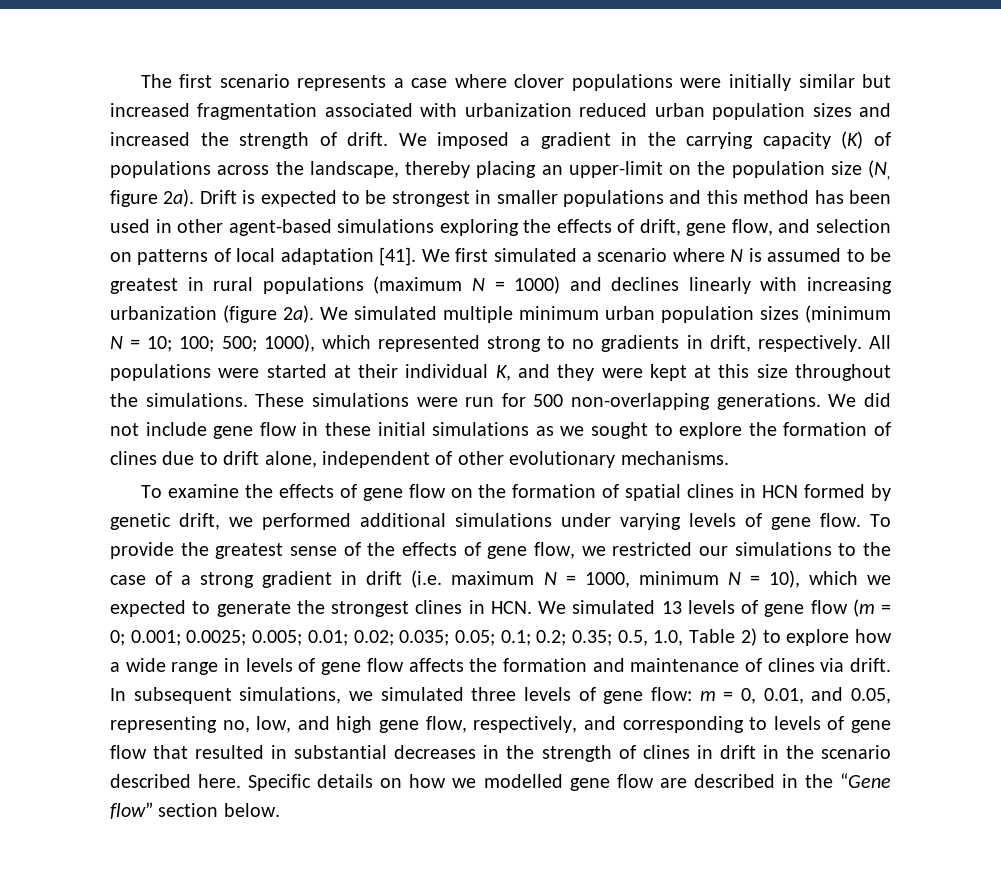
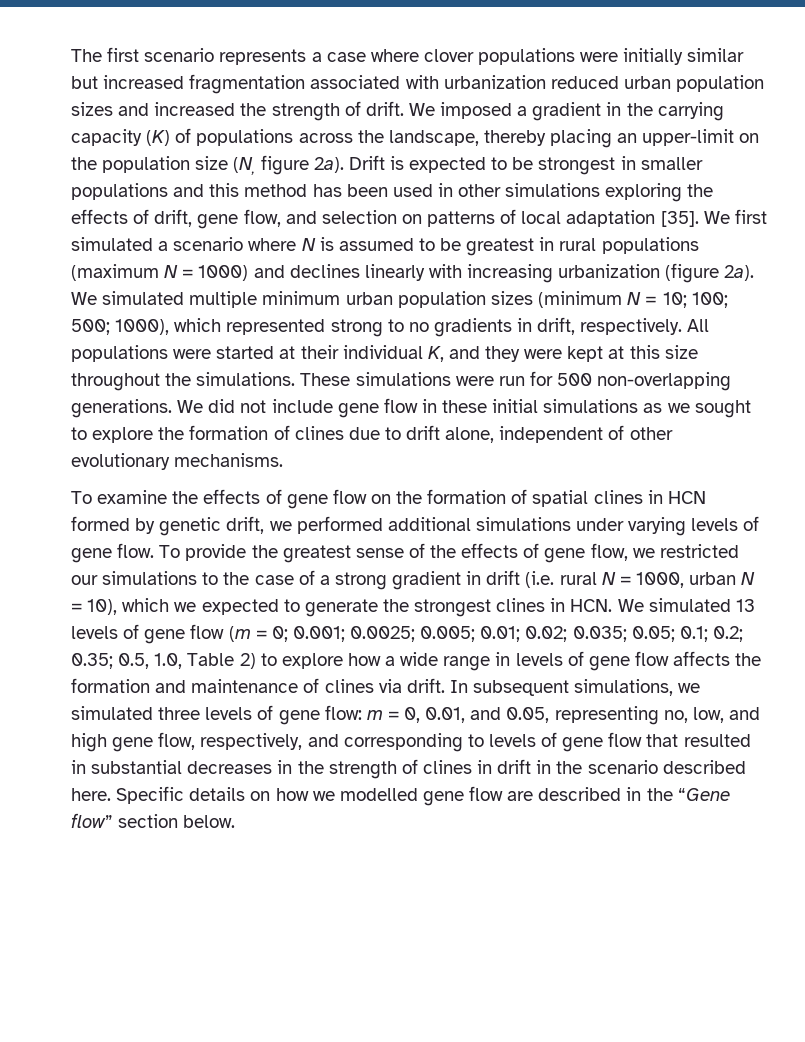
- Drift is expected to be strongest in smaller populations and this method has been used in other agent-based simulations exploring the effects of drift, gene flow, and selection on patterns of local adaptation [41].
+ Drift is expected to be strongest in smaller populations and this method has been used in other simulations exploring the effects of drift, gene flow, and selection on patterns of local adaptation [35].
- To provide the greatest sense of the effects of gene flow, we restricted our simulations to the case of a strong gradient in drift (i.e. maximum N = 1000, minimum N = 10), which we expected to generate the strongest clines in HCN. We simulated 13 levels of gene flow (m = 0;
+ To provide the greatest sense of the effects of gene flow, we restricted our simulations to the case of a strong gradient in drift (i.e. rural N = 1000, urban N = 10), which we expected to generate the strongest clines in HCN. We simulated 13 levels of gene flow (m = 0;

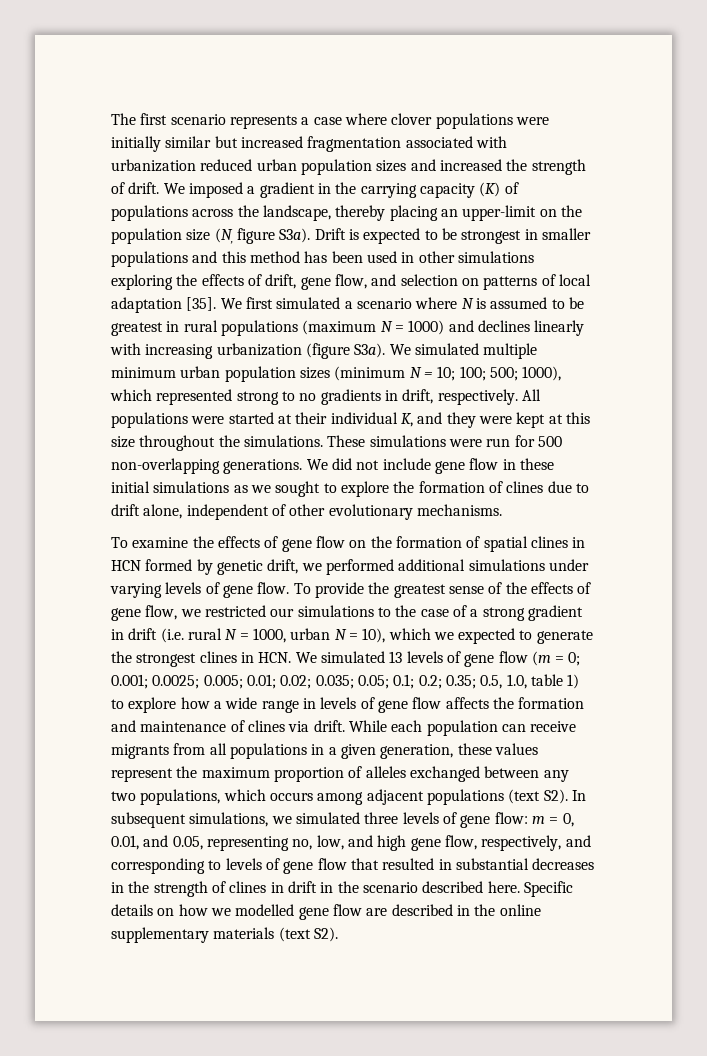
- We imposed a gradient in the carrying capacity (K) of populations across the landscape, thereby placing an upper-limit on the population size (N, figure 2a).
+ We imposed a gradient in the carrying capacity (K) of populations across the landscape, thereby placing an upper-limit on the population size (N, figure S3a).
- We first simulated a scenario where N is assumed to be greatest in rural populations (maximum N = 1000) and declines linearly with increasing urbanization (figure 2a).
+ We first simulated a scenario where N is assumed to be greatest in rural populations (maximum N = 1000) and declines linearly with increasing urbanization (figure S3a).
- 0.5, 1.0, Table 2) to explore how a wide range in levels of gene flow affects the formation and maintenance of clines via drift.
+ 0.5, 1.0, table 1) to explore how a wide range in levels of gene flow affects the formation and maintenance of clines via drift.
- In subsequent simulations, we simulated three levels of gene flow: m = 0, 0.01, and 0.05, representing no, low, and high gene flow, respectively, and corresponding to levels of gene flow that resulted in substantial decreases in the strength of clines in drift in the scenario described here.
+ While each population can receive migrants from all populations in a given generation, these values represent the maximum proportion of alleles exchanged between any two populations, which occurs among adjacent populations (text S2). In subsequent simulations, we simulated three levels of gene flow: m = 0, 0.01, and 0.05, representing no, low, and high gene flow, respectively, and corresponding to levels of gene flow that resulted in substantial decreases in the strength of clines in drift in the scenario described here.
- Specific details on how we modelled gene flow are described in the “Gene flow” section below.
+ Specific details on how we modelled gene flow are described in the online supplementary materials (text S2).

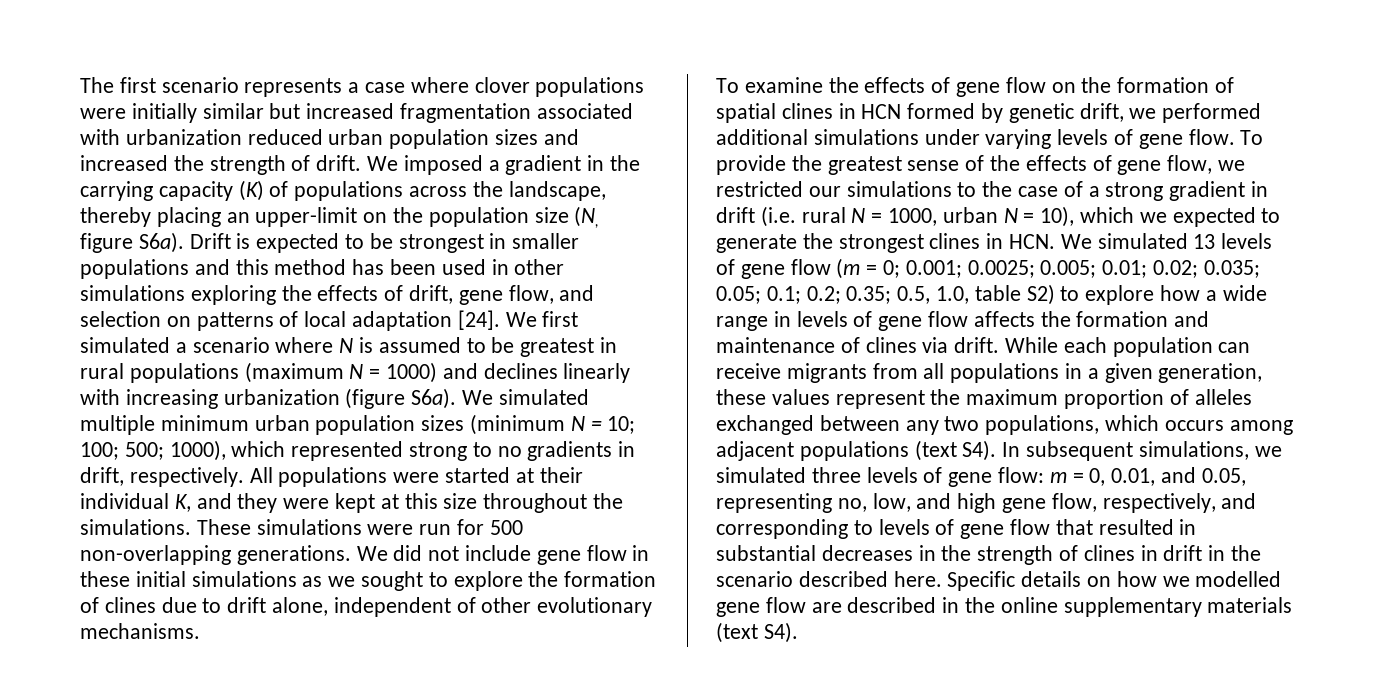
- We imposed a gradient in the carrying capacity (K) of populations across the landscape, thereby placing an upper-limit on the population size (N, figure S3a).
+ We imposed a gradient in the carrying capacity (K) of populations across the landscape, thereby placing an upper-limit on the population size (N, figure S6a).
- Drift is expected to be strongest in smaller populations and this method has been used in other simulations exploring the effects of drift, gene flow, and selection on patterns of local adaptation [35].
+ Drift is expected to be strongest in smaller populations and this method has been used in other simulations exploring the effects of drift, gene flow, and selection on patterns of local adaptation [24].
- We first simulated a scenario where N is assumed to be greatest in rural populations (maximum N = 1000) and declines linearly with increasing urbanization (figure S3a).
+ We first simulated a scenario where N is assumed to be greatest in rural populations (maximum N = 1000) and declines linearly with increasing urbanization (figure S6a).
- 0.5, 1.0, table 1) to explore how a wide range in levels of gene flow affects the formation and maintenance of clines via drift.
+ 0.5, 1.0, table S2) to explore how a wide range in levels of gene flow affects the formation and maintenance of clines via drift.
- While each population can receive migrants from all populations in a given generation, these values represent the maximum proportion of alleles exchanged between any two populations, which occurs among adjacent populations (text S2). In subsequent simulations, we simulated three levels of gene flow:
+ While each population can receive migrants from all populations in a given generation, these values represent the maximum proportion of alleles exchanged between any two populations, which occurs among adjacent populations (text S4). In subsequent simulations, we simulated three levels of gene flow:
- Specific details on how we modelled gene flow are described in the online supplementary materials (text S2).
+ Specific details on how we modelled gene flow are described in the online supplementary materials (text S4).

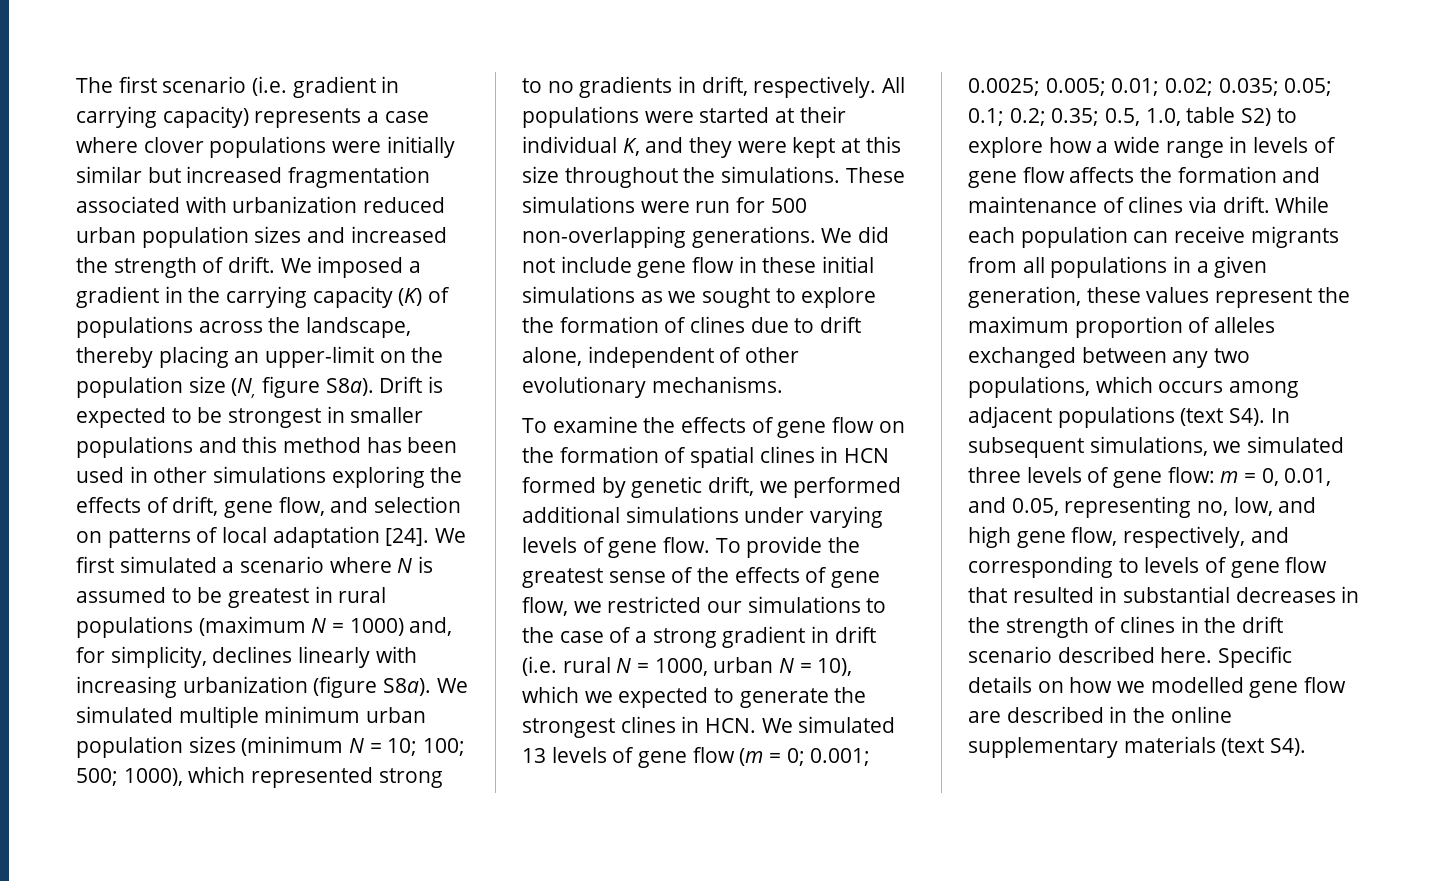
- The first scenario represents a case where clover populations were initially similar but increased fragmentation associated with urbanization reduced urban population sizes and increased the strength of drift.
+ The first scenario (i.e. gradient in carrying capacity) represents a case where clover populations were initially similar but increased fragmentation associated with urbanization reduced urban population sizes and increased the strength of drift.
- We imposed a gradient in the carrying capacity (K) of populations across the landscape, thereby placing an upper-limit on the population size (N, figure S6a).
+ We imposed a gradient in the carrying capacity (K) of populations across the landscape, thereby placing an upper-limit on the population size (N, figure S8a).
- We first simulated a scenario where N is assumed to be greatest in rural populations (maximum N = 1000) and declines linearly with increasing urbanization (figure S6a).
+ We first simulated a scenario where N is assumed to be greatest in rural populations (maximum N = 1000) and, for simplicity, declines linearly with increasing urbanization (figure S8a).
- m = 0, 0.01, and 0.05, representing no, low, and high gene flow, respectively, and corresponding to levels of gene flow that resulted in substantial decreases in the strength of clines in drift in the scenario described here.
+ m = 0, 0.01, and 0.05, representing no, low, and high gene flow, respectively, and corresponding to levels of gene flow that resulted in substantial decreases in the strength of clines in the drift scenario described here.

